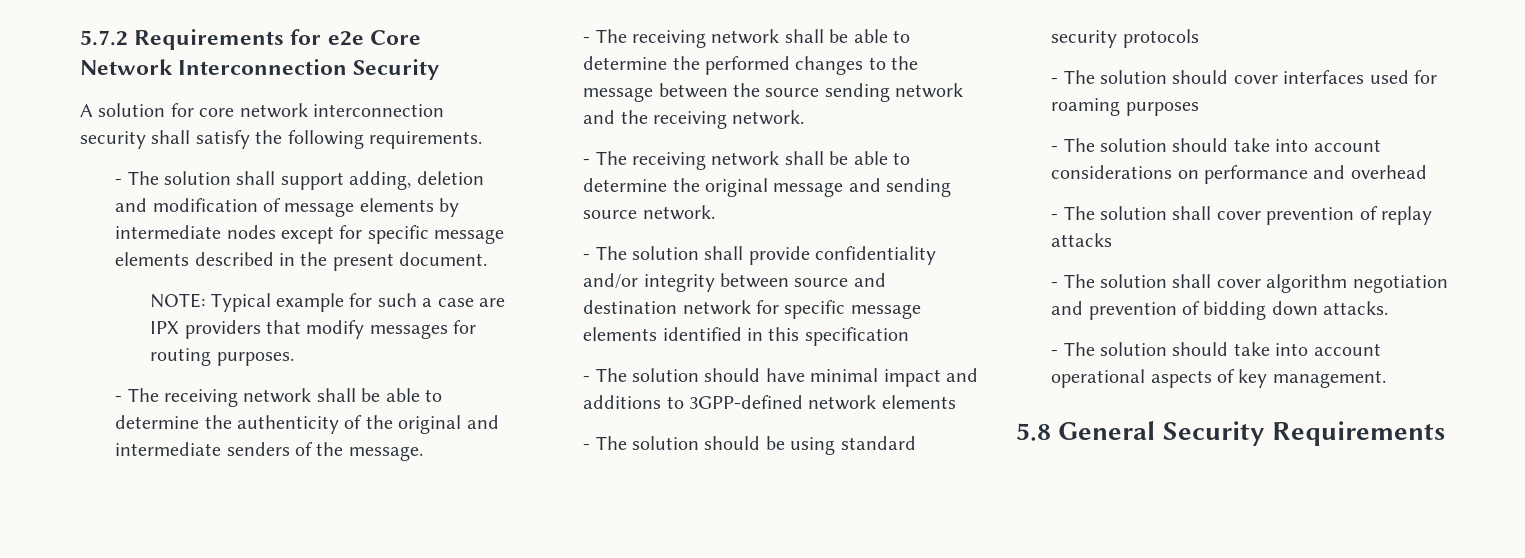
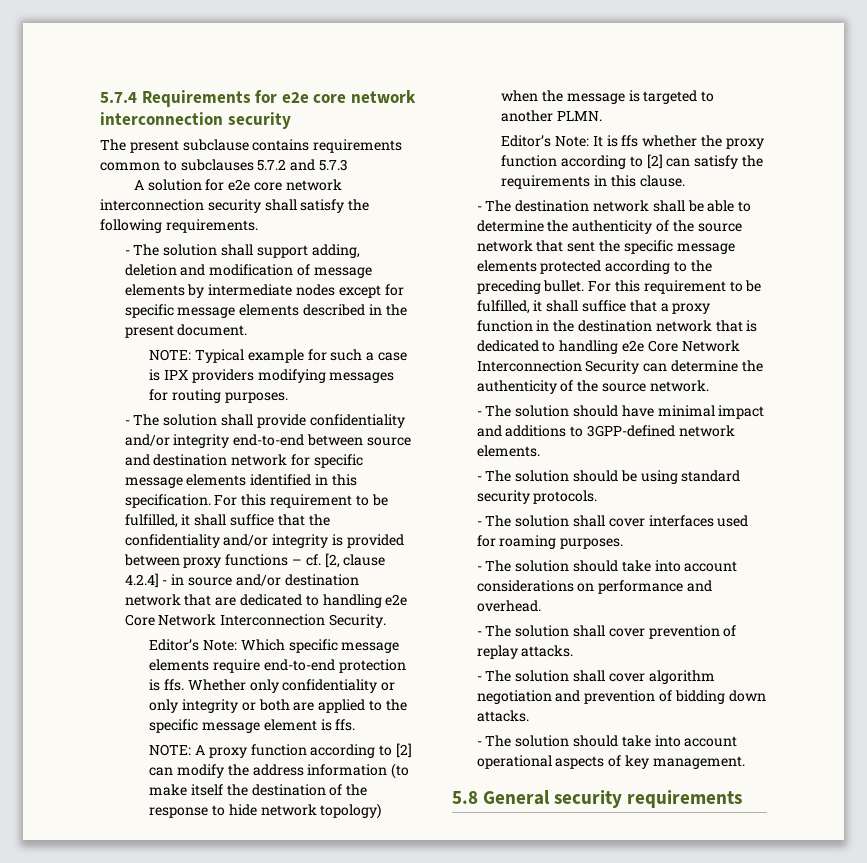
- 5.7.2 Requirements for e2e Core Network Interconnection Security
+ 5.7.4 Requirements for e2e core network interconnection security
+ The present subclause contains requirements common to subclauses 5.7.2 and 5.7.3
- A solution for core network interconnection security shall satisfy the following requirements.
+ A solution for e2e core network interconnection security shall satisfy the following requirements.
- NOTE: Typical example for such a case are IPX providers that modify messages for routing purposes.
+ NOTE: Typical example for such a case is IPX providers modifying messages for routing purposes.
- - The receiving network shall be able to determine the authenticity of the original and intermediate senders of the message.
- - The receiving network shall be able to determine the performed changes to the message between the source sending network and the receiving network.
- - The receiving network shall be able to determine the original message and sending source network.
- - The solution shall provide confidentiality and/or integrity between source and destination network for specific message elements identified in this specification
+ - The solution shall provide confidentiality and/or integrity end-to-end between source and destination network for specific message elements identified in this specification. For this requirement to be fulfilled, it shall suffice that the confidentiality and/or integrity is provided between proxy functions – cf. [2, clause 4.2.4] - in source and/or destination network that are dedicated to handling e2e Core Network Interconnection Security.
+ Editor’s Note: Which specific message elements require end-to-end protection is ffs. Whether only confidentiality or only integrity or both are applied to the specific message element is ffs.
+ NOTE: A proxy function according to [2] can modify the address information (to make itself the destination of the response to hide network topology) when the message is targeted to another PLMN.
+ Editor’s Note: It is ffs whether the proxy function according to [2] can satisfy the requirements in this clause.
+ - The destination network shall be able to determine the authenticity of the source network that sent the specific message elements protected according to the preceding bullet. For this requirement to be fulfilled, it shall suffice that a proxy function in the destination network that is dedicated to handling e2e Core Network Interconnection Security can determine the authenticity of the source network.
- - The solution should have minimal impact and additions to 3GPP-defined network elements
+ - The solution should have minimal impact and additions to 3GPP-defined network elements.
- - The solution should be using standard security protocols
- - The solution should cover interfaces used for roaming purposes
+ - The solution should be using standard security protocols.
+ - The solution shall cover interfaces used for roaming purposes.
- - The solution should take into account considerations on performance and overhead
+ - The solution should take into account considerations on performance and overhead.
- - The solution shall cover prevention of replay attacks
+ - The solution shall cover prevention of replay attacks.
- 5.8 General Security Requirements
+ 5.8 General security requirements

